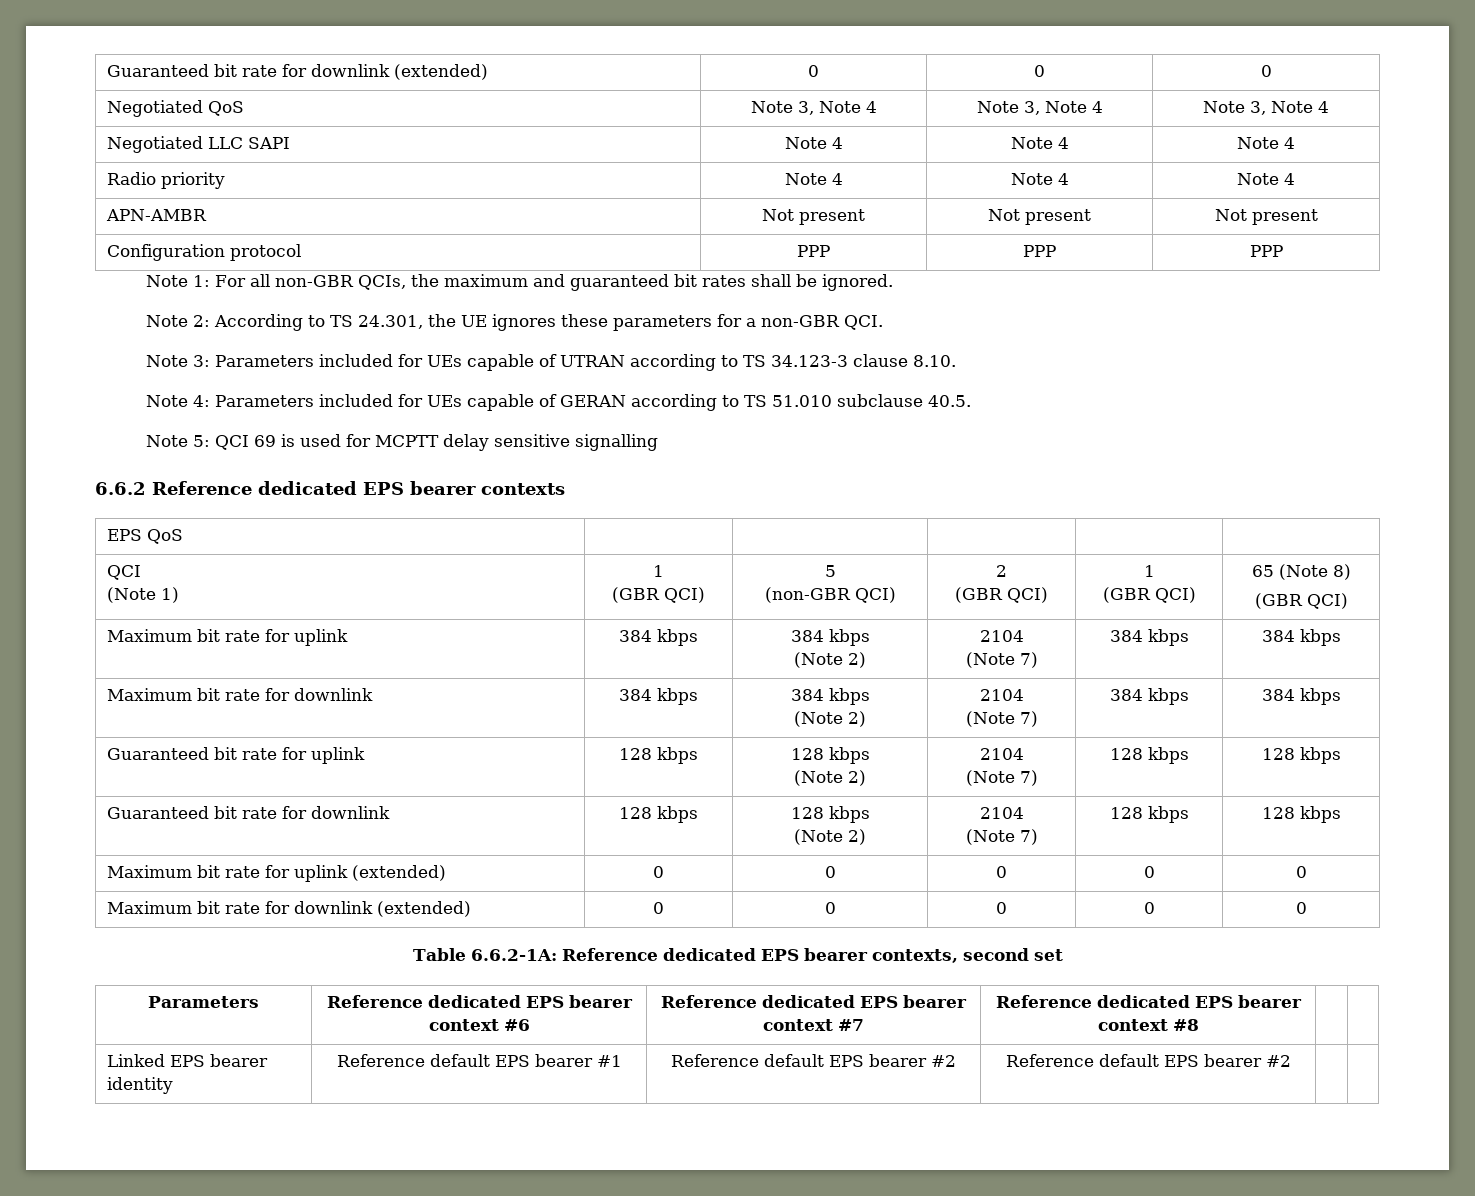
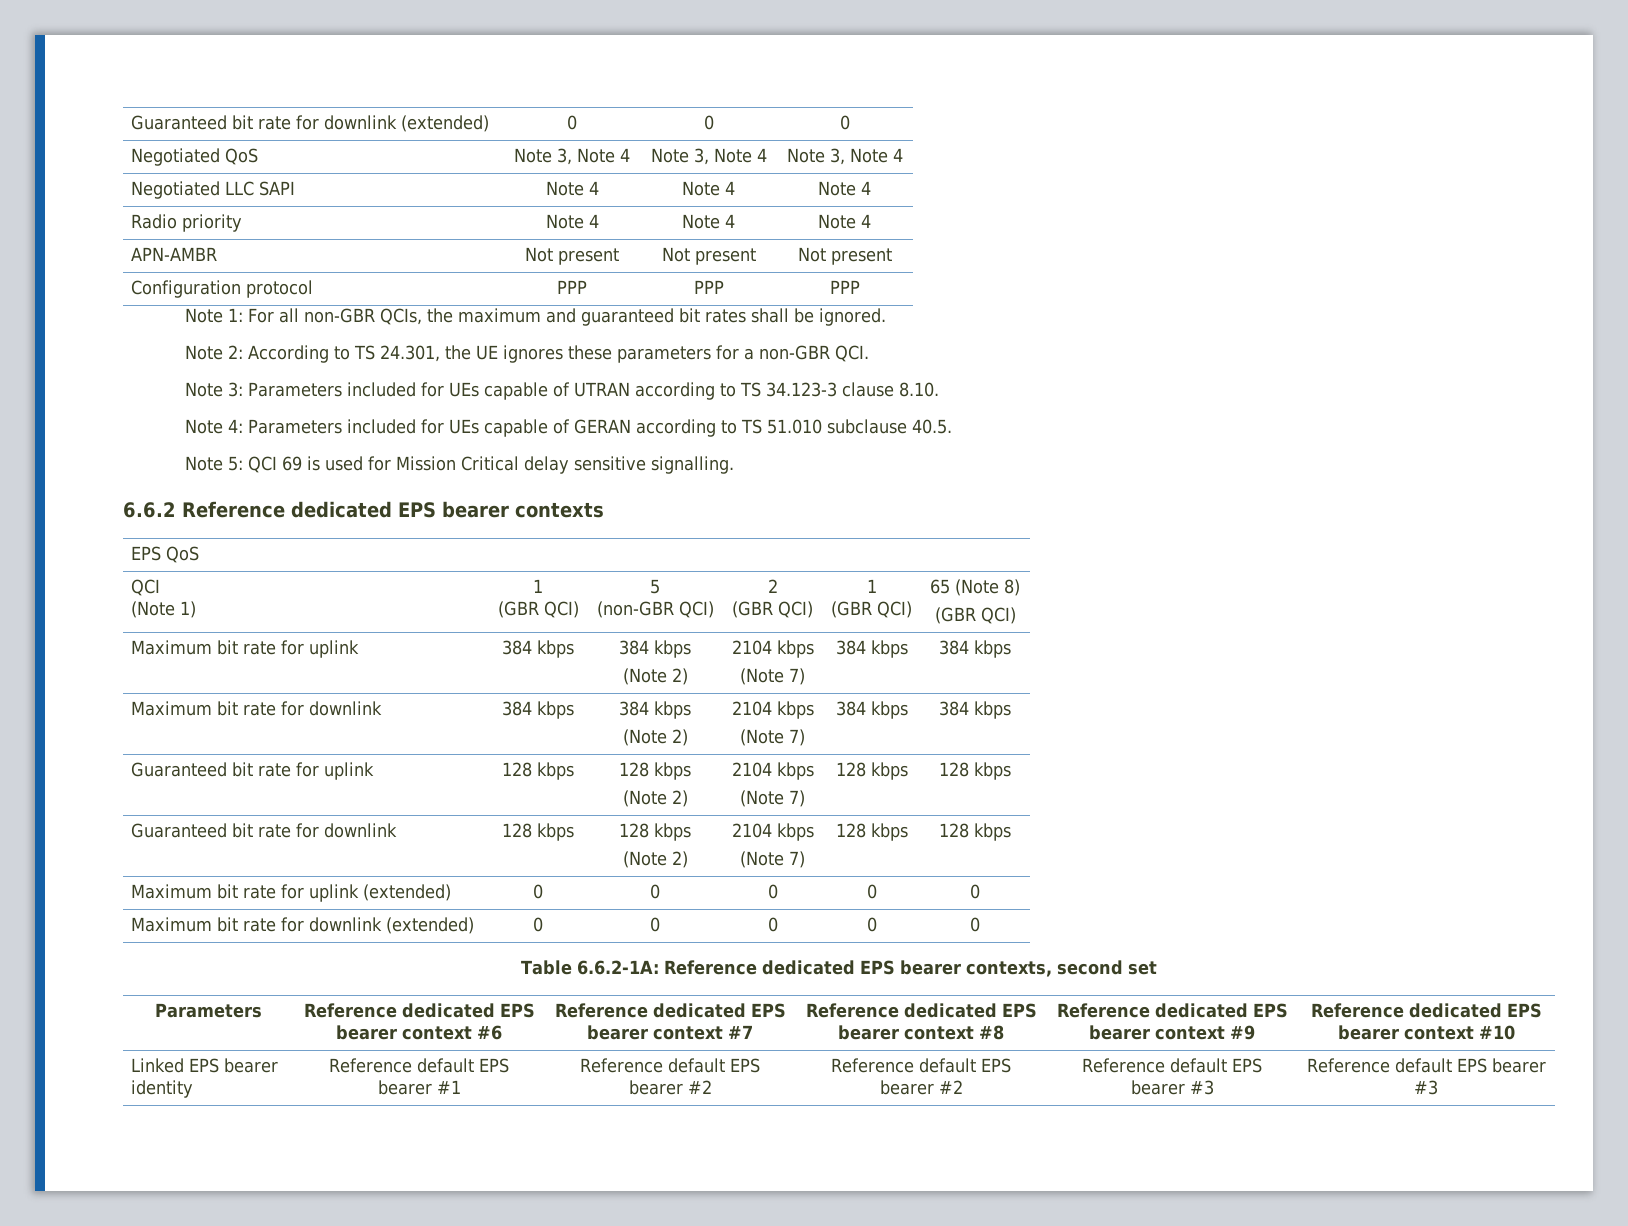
- Note 5: QCI 69 is used for MCPTT delay sensitive signalling
+ Note 5: QCI 69 is used for Mission Critical delay sensitive signalling.
  Maximum bit rate for uplink | 384 kbps | 384 kbps
- (Note 2) | 2104
+ (Note 2) | 2104 kbps
  Maximum bit rate for downlink | 384 kbps | 384 kbps
- (Note 2) | 2104
+ (Note 2) | 2104 kbps
  Guaranteed bit rate for uplink | 128 kbps | 128 kbps
- (Note 2) | 2104
+ (Note 2) | 2104 kbps
  Guaranteed bit rate for downlink | 128 kbps | 128 kbps
- (Note 2) | 2104
+ (Note 2) | 2104 kbps
- Parameters | Reference dedicated EPS bearer context #6 | Reference dedicated EPS bearer context #7 | Reference dedicated EPS bearer context #8 | |
+ Parameters | Reference dedicated EPS bearer context #6 | Reference dedicated EPS bearer context #7 | Reference dedicated EPS bearer context #8 | Reference dedicated EPS bearer context #9 | Reference dedicated EPS bearer context #10
- Linked EPS bearer identity | Reference default EPS bearer #1 | Reference default EPS bearer #2 | Reference default EPS bearer #2 | |
+ Linked EPS bearer identity | Reference default EPS bearer #1 | Reference default EPS bearer #2 | Reference default EPS bearer #2 | Reference default EPS bearer #3 | Reference default EPS bearer #3

